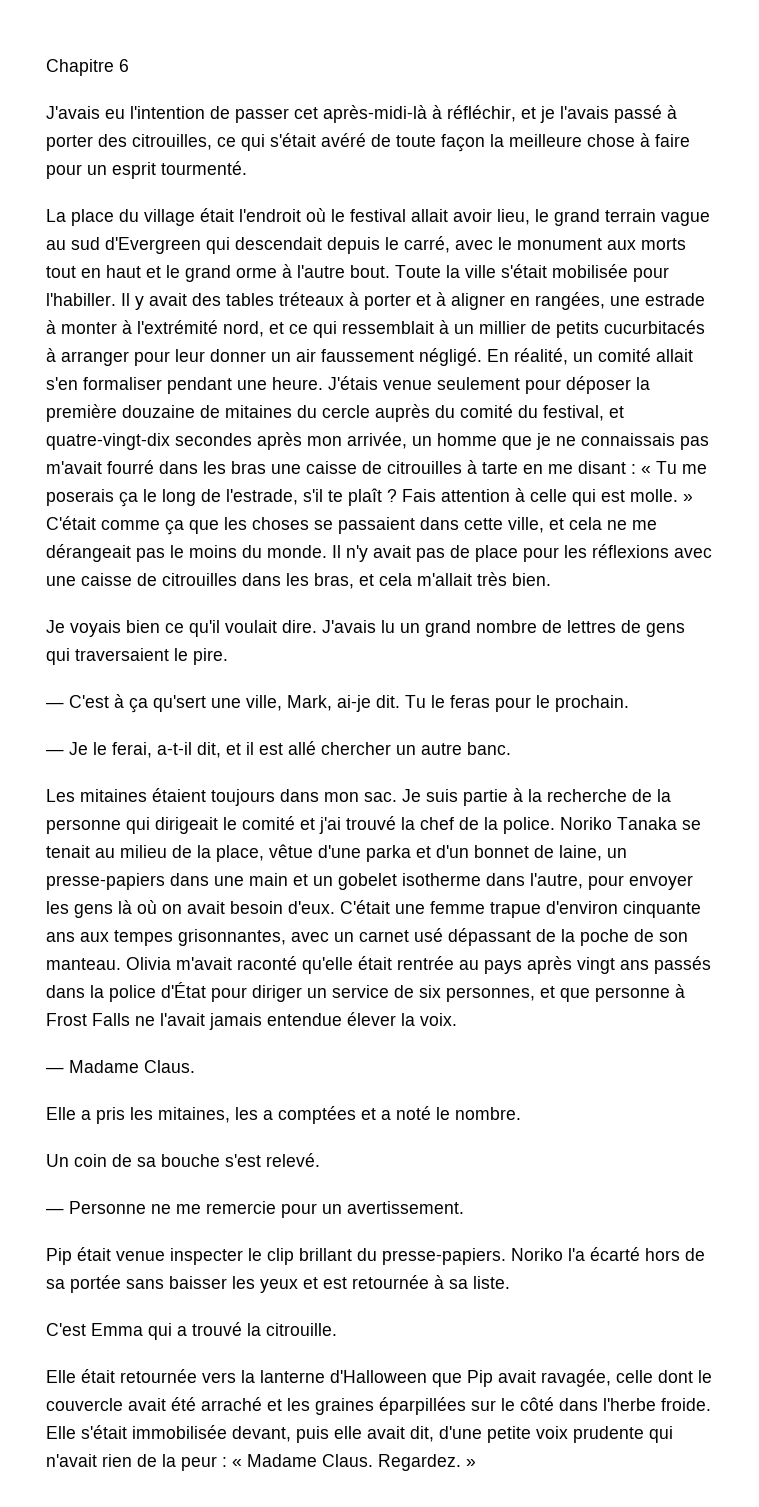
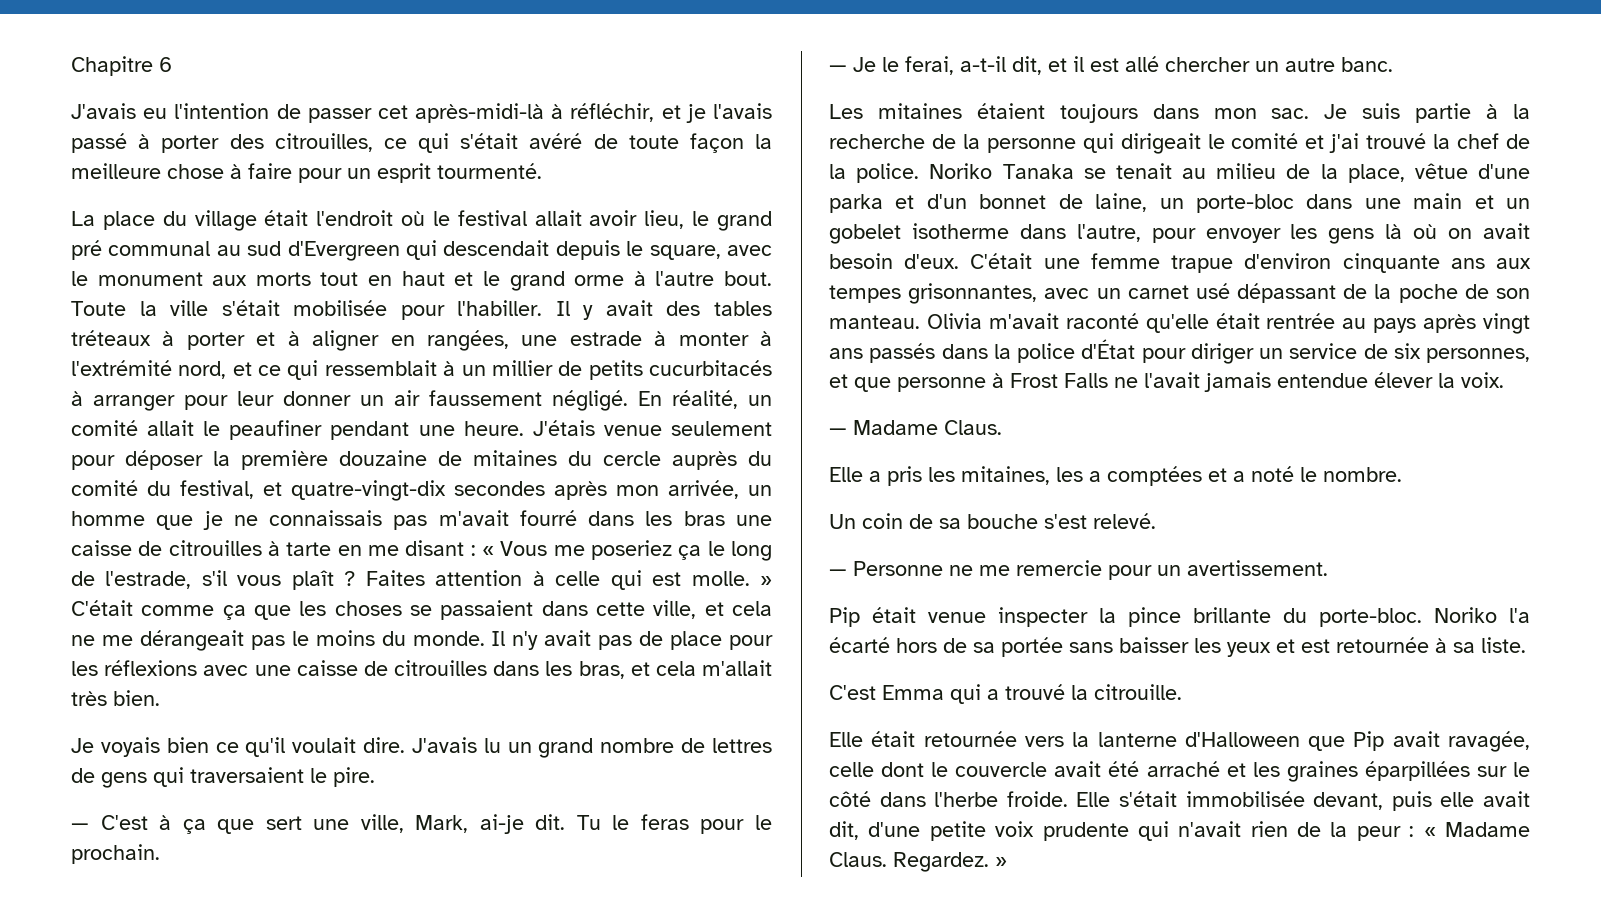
- La place du village était l'endroit où le festival allait avoir lieu, le grand terrain vague au sud d'Evergreen qui descendait depuis le carré, avec le monument aux morts tout en haut et le grand orme à l'autre bout.
+ La place du village était l'endroit où le festival allait avoir lieu, le grand pré communal au sud d'Evergreen qui descendait depuis le square, avec le monument aux morts tout en haut et le grand orme à l'autre bout.
- En réalité, un comité allait s'en formaliser pendant une heure.
+ En réalité, un comité allait le peaufiner pendant une heure.
- J'étais venue seulement pour déposer la première douzaine de mitaines du cercle auprès du comité du festival, et quatre-vingt-dix secondes après mon arrivée, un homme que je ne connaissais pas m'avait fourré dans les bras une caisse de citrouilles à tarte en me disant : « Tu me poserais ça le long de l'estrade, s'il te plaît ?
+ J'étais venue seulement pour déposer la première douzaine de mitaines du cercle auprès du comité du festival, et quatre-vingt-dix secondes après mon arrivée, un homme que je ne connaissais pas m'avait fourré dans les bras une caisse de citrouilles à tarte en me disant : « Vous me poseriez ça le long de l'estrade, s'il vous plaît ?
- Fais attention à celle qui est molle. » C'était comme ça que les choses se passaient dans cette ville, et cela ne me dérangeait pas le moins du monde.
+ Faites attention à celle qui est molle. » C'était comme ça que les choses se passaient dans cette ville, et cela ne me dérangeait pas le moins du monde.
- — C'est à ça qu'sert une ville, Mark, ai-je dit.
+ — C'est à ça que sert une ville, Mark, ai-je dit.
- Noriko Tanaka se tenait au milieu de la place, vêtue d'une parka et d'un bonnet de laine, un presse-papiers dans une main et un gobelet isotherme dans l'autre, pour envoyer les gens là où on avait besoin d'eux.
+ Noriko Tanaka se tenait au milieu de la place, vêtue d'une parka et d'un bonnet de laine, un porte-bloc dans une main et un gobelet isotherme dans l'autre, pour envoyer les gens là où on avait besoin d'eux.
- Pip était venue inspecter le clip brillant du presse-papiers.
+ Pip était venue inspecter la pince brillante du porte-bloc.

